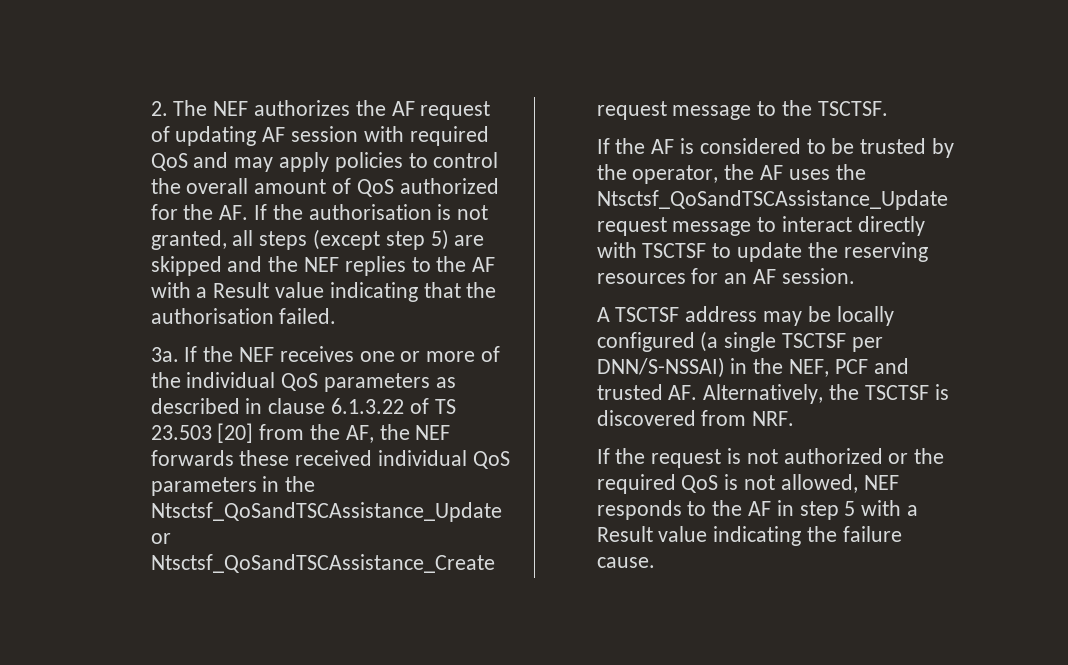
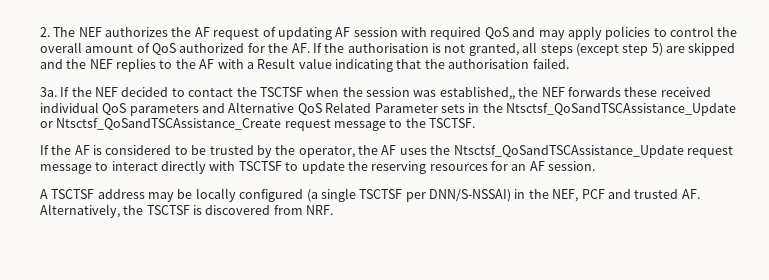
- If the NEF receives one or more of the individual QoS parameters as described in clause 6.1.3.22 of TS 23.503 [20] from the AF, the NEF forwards these received individual QoS parameters in the Ntsctsf_QoSandTSCAssistance_Update or Ntsctsf_QoSandTSCAssistance_Create request message to the TSCTSF.
+ If the NEF decided to contact the TSCTSF when the session was established,, the NEF forwards these received individual QoS parameters and Alternative QoS Related Parameter sets in the Ntsctsf_QoSandTSCAssistance_Update or Ntsctsf_QoSandTSCAssistance_Create request message to the TSCTSF.
- If the request is not authorized or the required QoS is not allowed, NEF responds to the AF in step 5 with a Result value indicating the failure cause.

